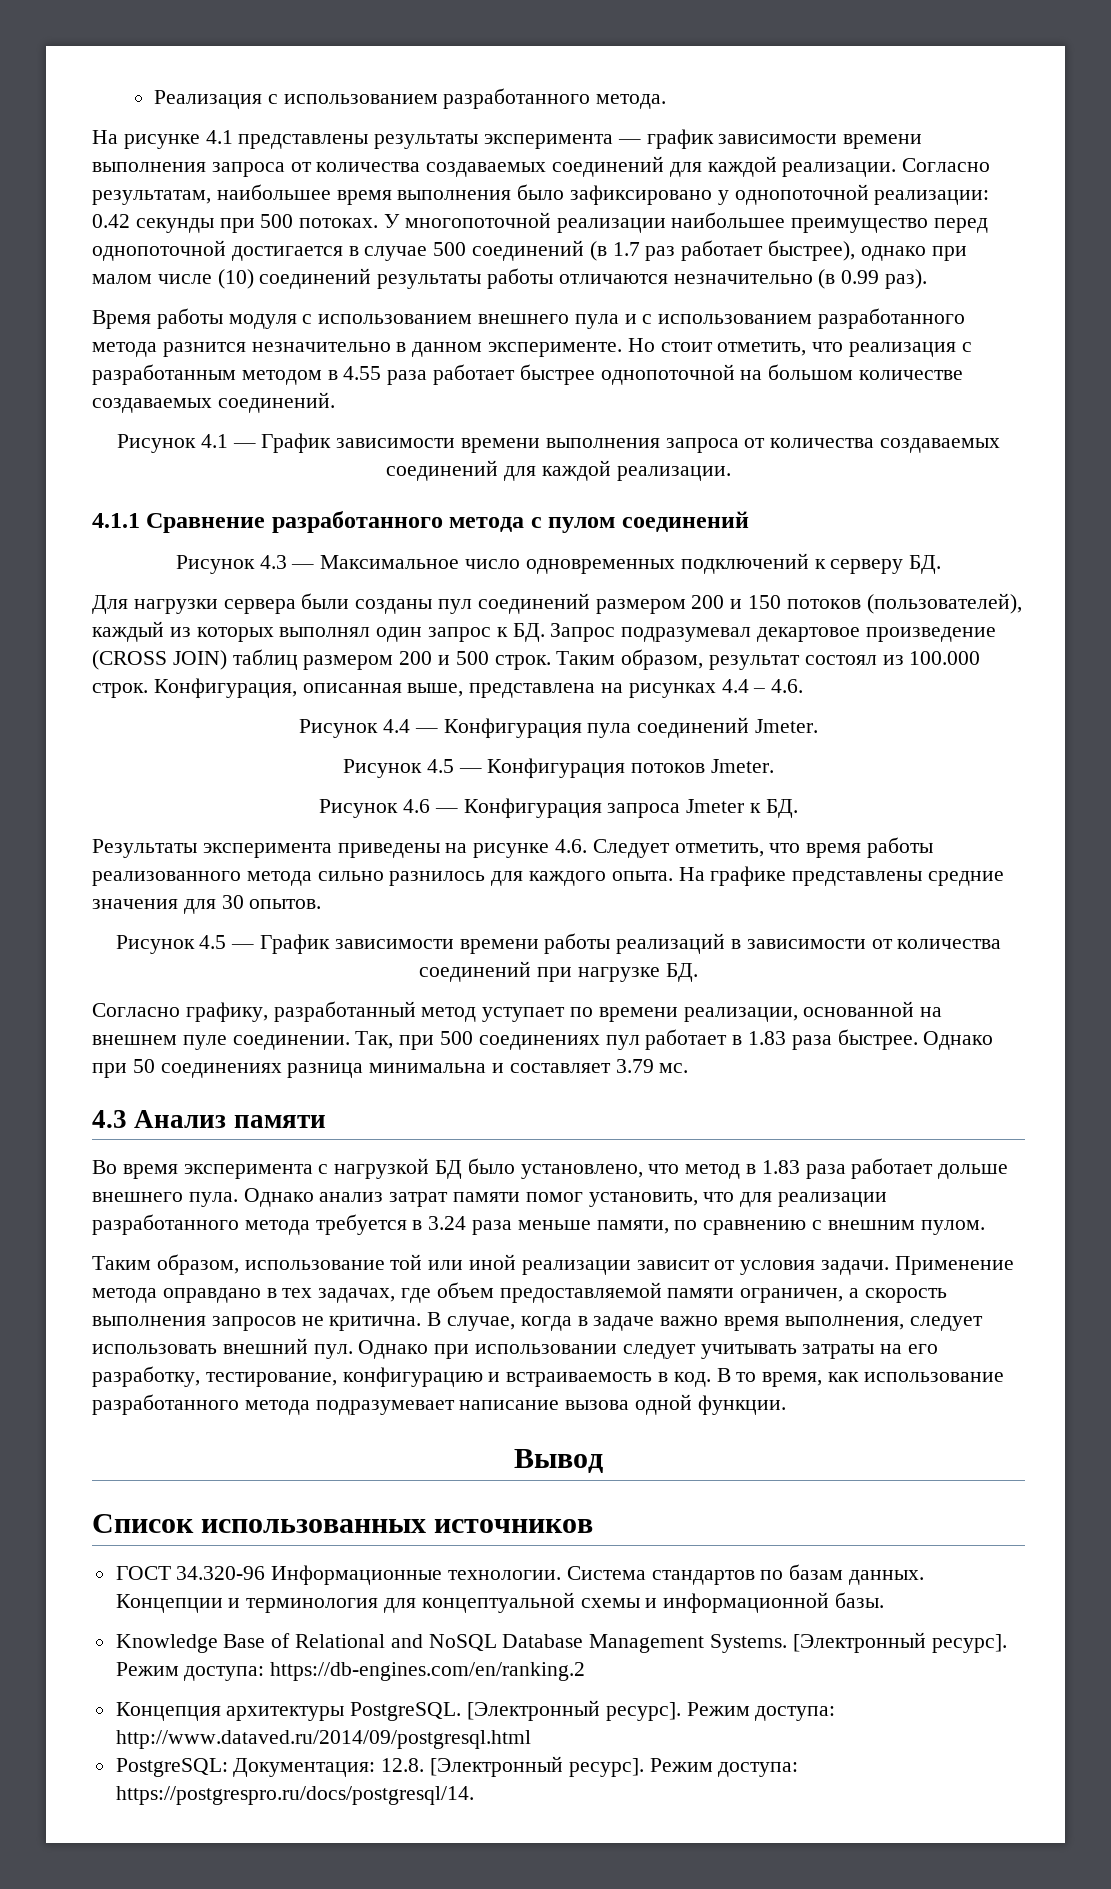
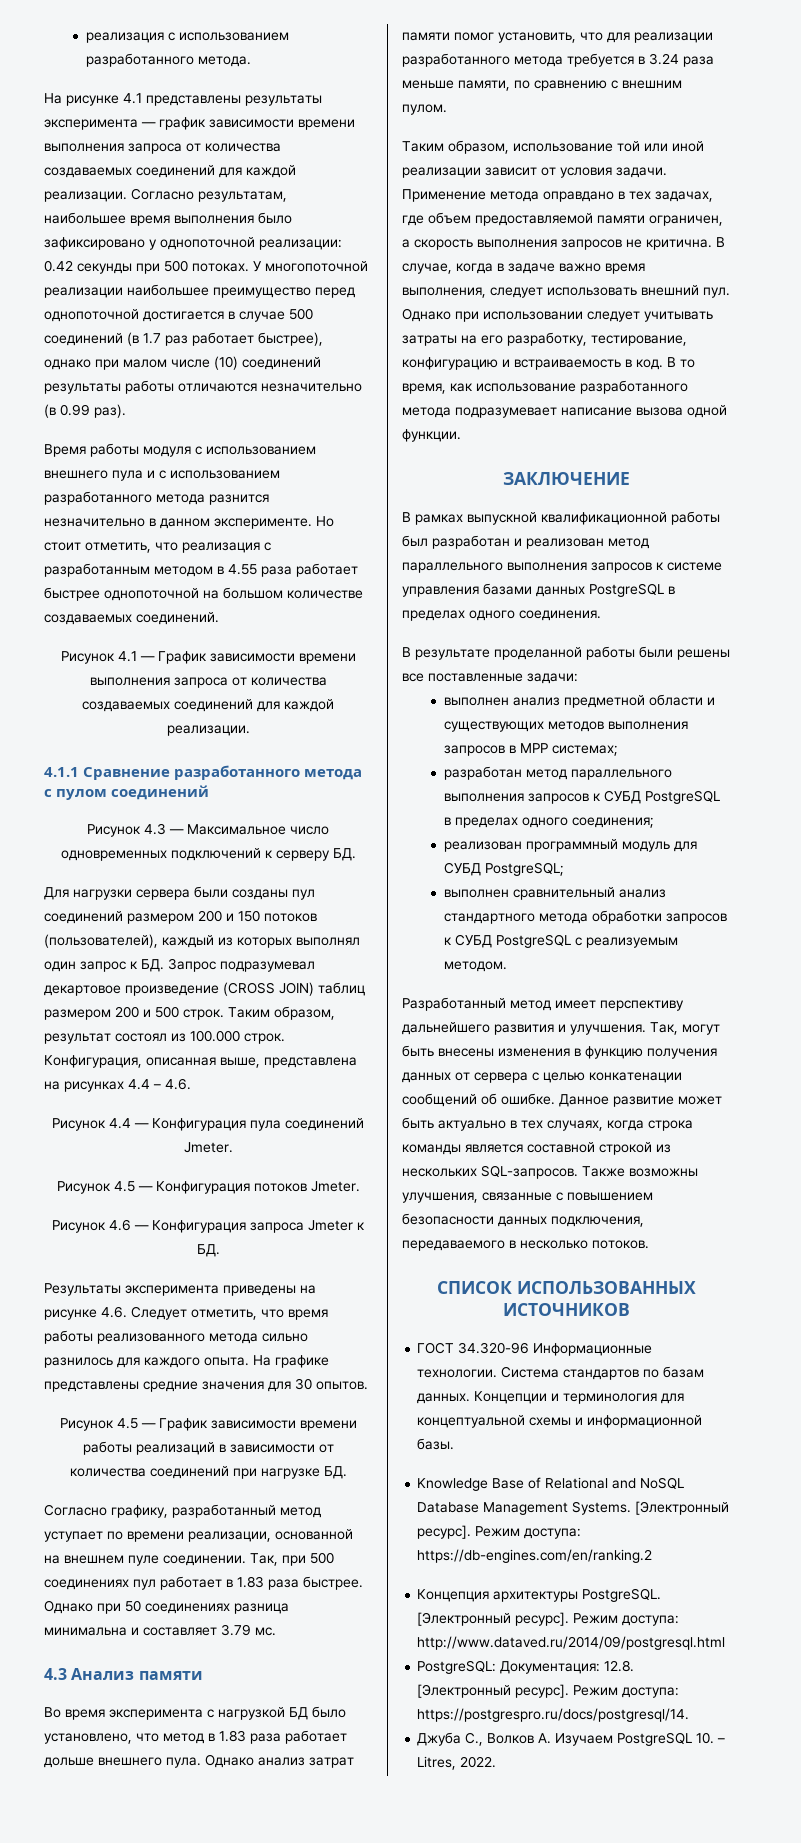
- Реализация с использованием разработанного метода.
+ реализация с использованием разработанного метода.
- Вывод
- Список использованных источников
+ ЗАКЛЮЧЕНИЕ
+ В рамках выпускной квалификационной работы был разработан и реализован метод параллельного выполнения запросов к системе управления базами данных PostgreSQL в пределах одного соединения.
+ В результате проделанной работы были решены все поставленные задачи:
+ выполнен анализ предметной области и существующих методов выполнения запросов в MPP системах;
+ разработан метод параллельного выполнения запросов к СУБД PostgreSQL в пределах одного соединения;
+ реализован программный модуль для СУБД PostgreSQL;
+ выполнен сравнительный анализ стандартного метода обработки запросов к СУБД PostgreSQL с реализуемым методом.
+ Разработанный метод имеет перспективу дальнейшего развития и улучшения. Так, могут быть внесены изменения в функцию получения данных от сервера с целью конкатенации сообщений об ошибке. Данное развитие может быть актуально в тех случаях, когда строка команды является составной строкой из нескольких SQL-запросов. Также возможны улучшения, связанные с повышением безопасности данных подключения, передаваемого в несколько потоков.
+ СПИСОК ИСПОЛЬЗОВАННЫХ ИСТОЧНИКОВ
+ Джуба С., Волков А. Изучаем PostgreSQL 10. – Litres, 2022.

